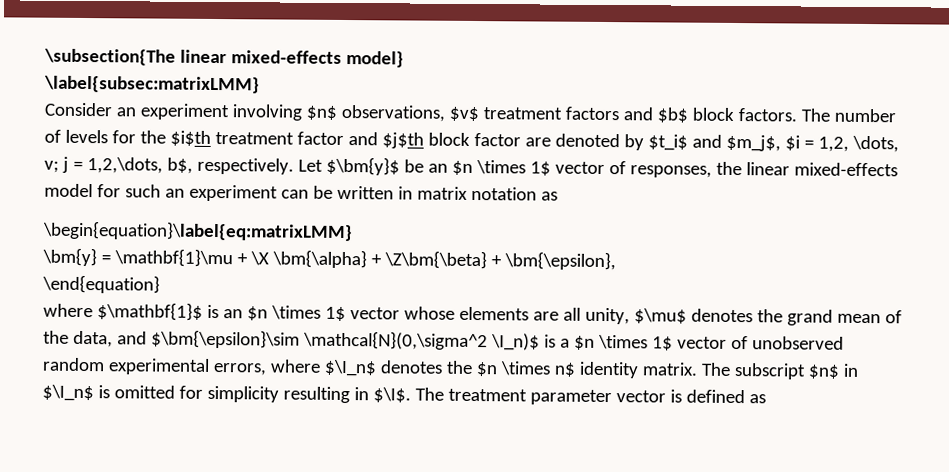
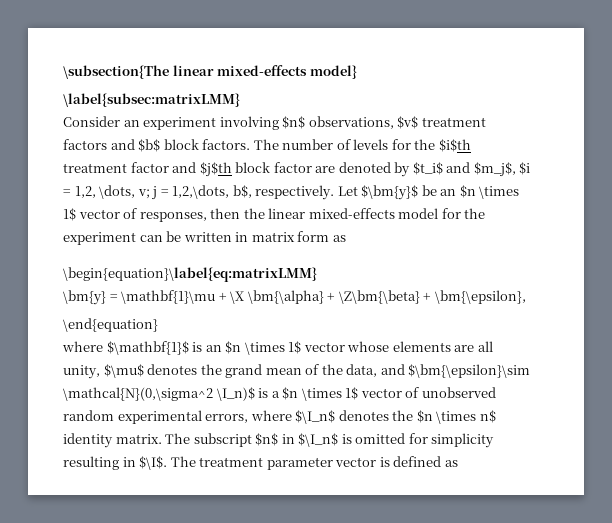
- Let $\bm{y}$ be an $n \times 1$ vector of responses, the linear mixed-effects model for such an experiment can be written in matrix notation as
+ Let $\bm{y}$ be an $n \times 1$ vector of responses, then the linear mixed-effects model for the experiment can be written in matrix form as

